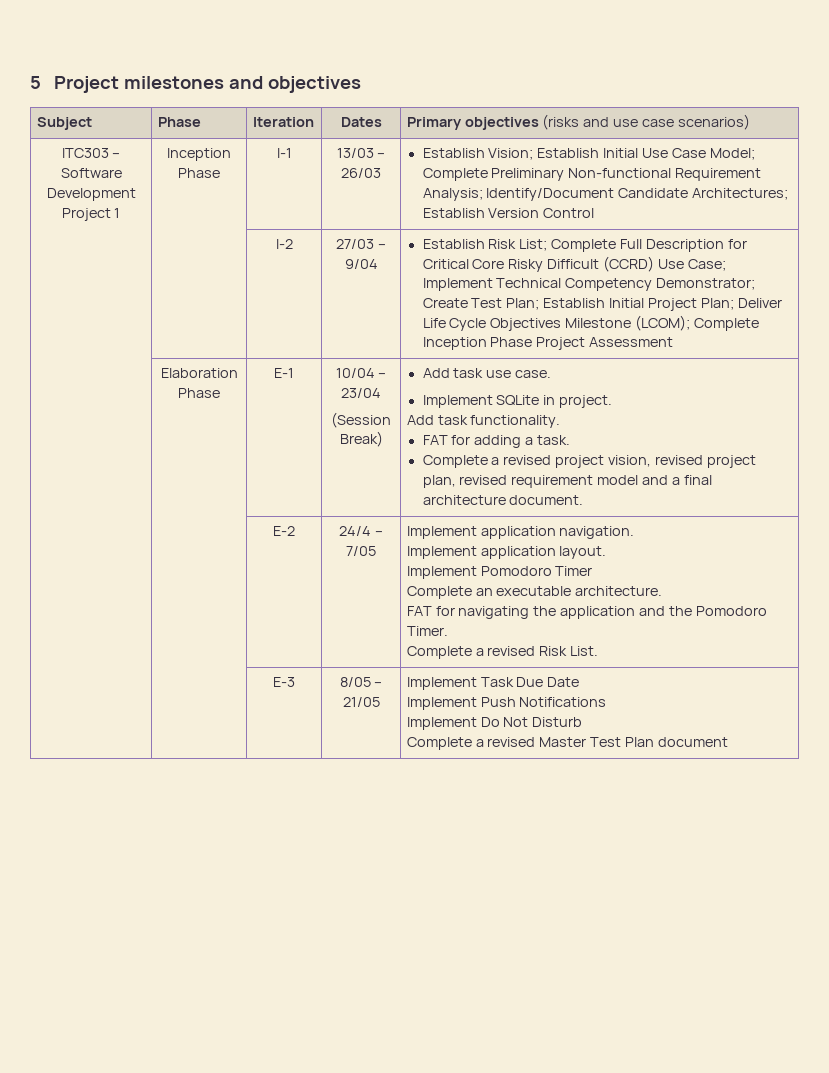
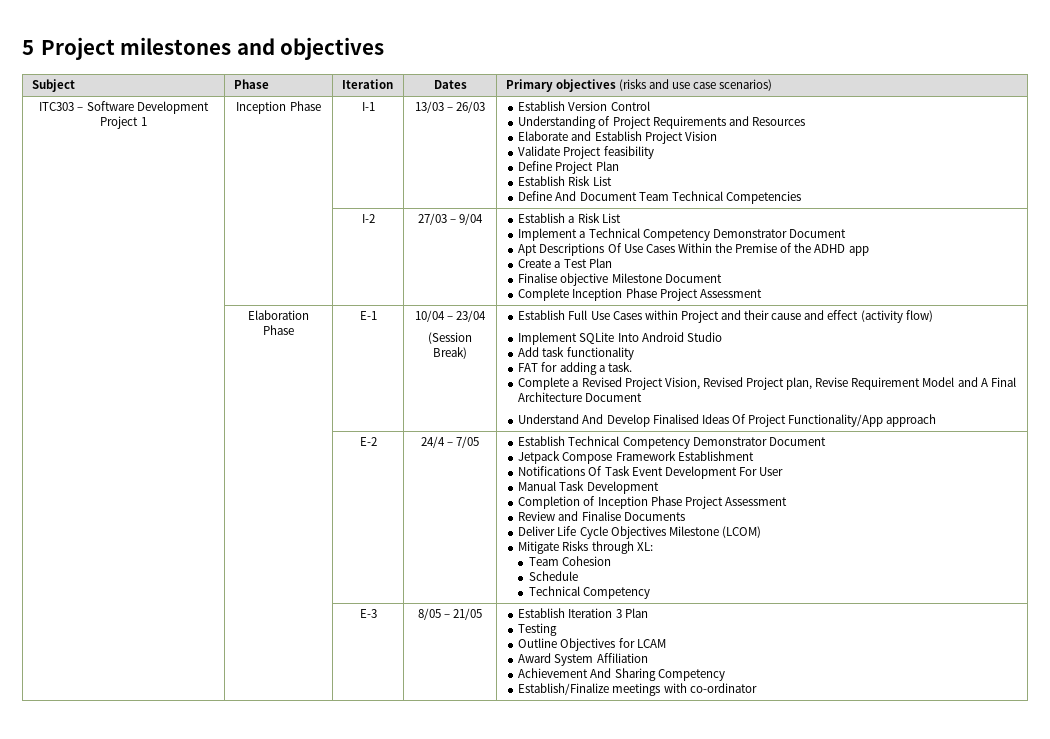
- Establish Vision; Establish Initial Use Case Model; Complete Preliminary Non-functional Requirement Analysis; Identify/Document Candidate Architectures; Establish Version Control
+ Establish Version Control
+ Understanding of Project Requirements and Resources
+ Elaborate and Establish Project Vision
+ Validate Project feasibility
+ Define Project Plan
+ Establish Risk List
+ Define And Document Team Technical Competencies
- | | I-2 | 27/03 – 9/04 | Establish Risk List; Complete Full Description for Critical Core Risky Difficult (CCRD) Use Case; Implement Technical Competency Demonstrator; Create Test Plan; Establish Initial Project Plan; Deliver Life Cycle Objectives Milestone (LCOM); Complete Inception Phase Project Assessment
+ | | I-2 | 27/03 – 9/04 | Establish a Risk List
+ Implement a Technical Competency Demonstrator Document
+ Apt Descriptions Of Use Cases Within the Premise of the ADHD app
+ Create a Test Plan
+ Finalise objective Milestone Document
+ Complete Inception Phase Project Assessment
- Add task use case.
+ Establish Full Use Cases within Project and their cause and effect (activity flow)
- Implement SQLite in project.
- Add task functionality.
+ Implement SQLite Into Android Studio
+ Add task functionality
- Complete a revised project vision, revised project plan, revised requirement model and a final architecture document.
- | | E-2 | 24/4 – 7/05 | Implement application navigation.
- Implement application layout.
- Implement Pomodoro Timer
- Complete an executable architecture.
- FAT for navigating the application and the Pomodoro Timer.
- Complete a revised Risk List.
- | | E-3 | 8/05 – 21/05 | Implement Task Due Date
- Implement Push Notifications
- Implement Do Not Disturb
- Complete a revised Master Test Plan document
+ Complete a Revised Project Vision, Revised Project plan, Revise Requirement Model and A Final Architecture Document
+ Understand And Develop Finalised Ideas Of Project Functionality/App approach
+ | | E-2 | 24/4 – 7/05 | Establish Technical Competency Demonstrator Document
+ Jetpack Compose Framework Establishment
+ Notifications Of Task Event Development For User
+ Manual Task Development
+ Completion of Inception Phase Project Assessment
+ Review and Finalise Documents
+ Deliver Life Cycle Objectives Milestone (LCOM)
+ Mitigate Risks through XL:
+ Team Cohesion
+ Schedule
+ Technical Competency
+ | | E-3 | 8/05 – 21/05 | Establish Iteration 3 Plan
+ Testing
+ Outline Objectives for LCAM
+ Award System Affiliation
+ Achievement And Sharing Competency
+ Establish/Finalize meetings with co-ordinator

